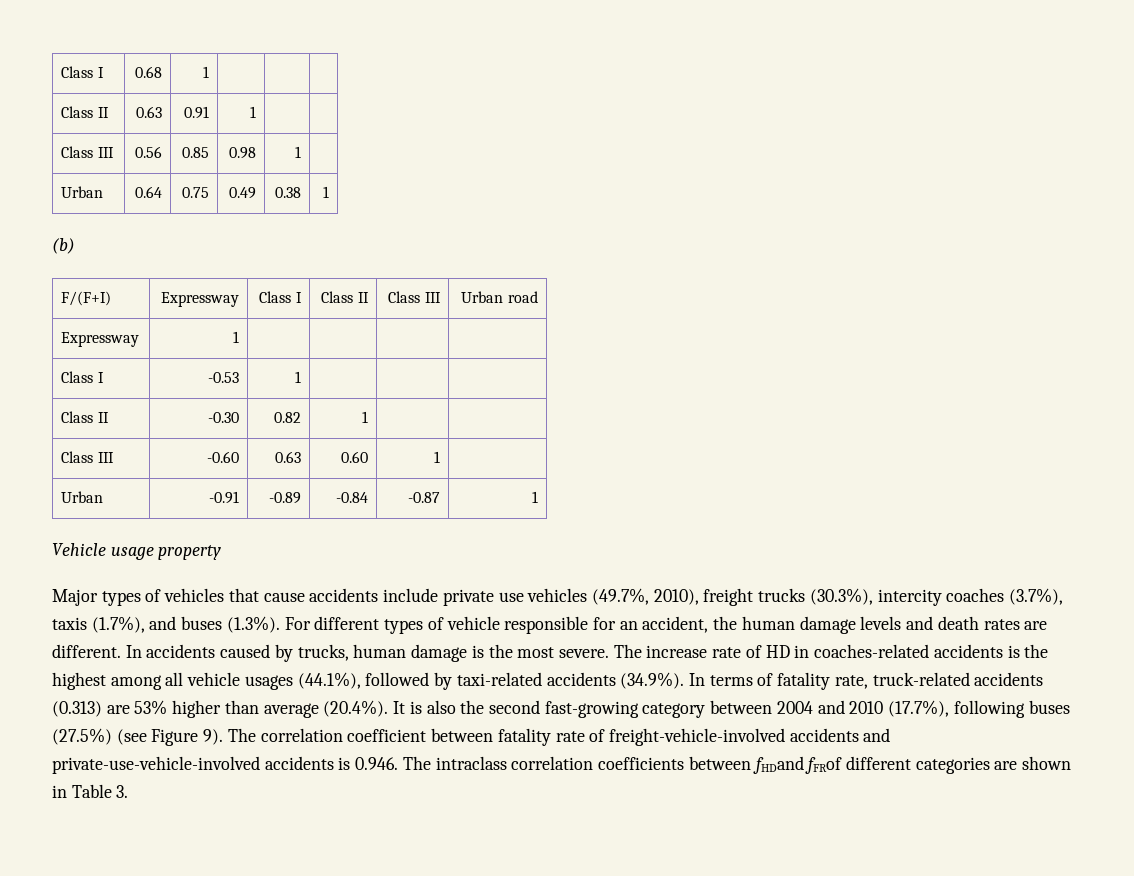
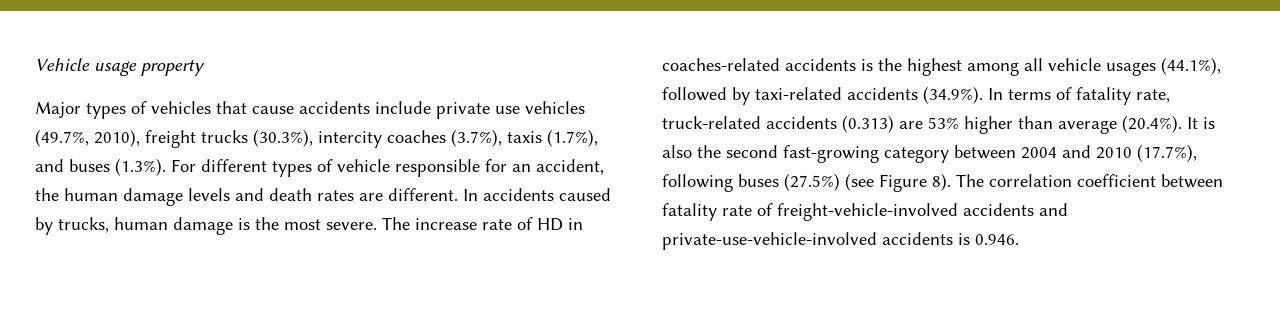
- Class I | 0.68 | 1 | | |
- Class II | 0.63 | 0.91 | 1 | |
- Class III | 0.56 | 0.85 | 0.98 | 1 |
- Urban | 0.64 | 0.75 | 0.49 | 0.38 | 1
- (b)
- F/(F+I) | Expressway | Class I | Class II | Class III | Urban road
- Expressway | 1 | | | |
- Class I | -0.53 | 1 | | |
- Class II | -0.30 | 0.82 | 1 | |
- Class III | -0.60 | 0.63 | 0.60 | 1 |
- Urban | -0.91 | -0.89 | -0.84 | -0.87 | 1
- The increase rate of HD in coaches-related accidents is the highest among all vehicle usages (44.1%), followed by taxi-related accidents (34.9%). In terms of fatality rate, truck-related accidents (0.313) are 53% higher than average (20.4%). It is also the second fast-growing category between 2004 and 2010 (17.7%), following buses (27.5%) (see Figure 9).
+ The increase rate of HD in coaches-related accidents is the highest among all vehicle usages (44.1%), followed by taxi-related accidents (34.9%). In terms of fatality rate, truck-related accidents (0.313) are 53% higher than average (20.4%). It is also the second fast-growing category between 2004 and 2010 (17.7%), following buses (27.5%) (see Figure 8).
- The correlation coefficient between fatality rate of freight-vehicle-involved accidents and private-use-vehicle-involved accidents is 0.946. The intraclass correlation coefficients between fHDand fFRof different categories are shown in Table 3.
+ The correlation coefficient between fatality rate of freight-vehicle-involved accidents and private-use-vehicle-involved accidents is 0.946.

